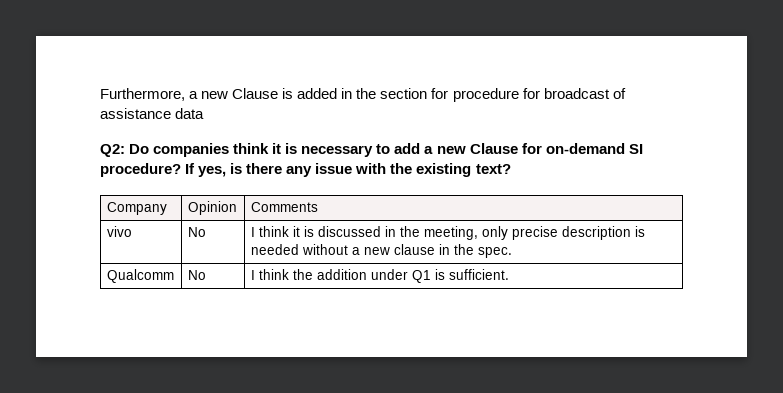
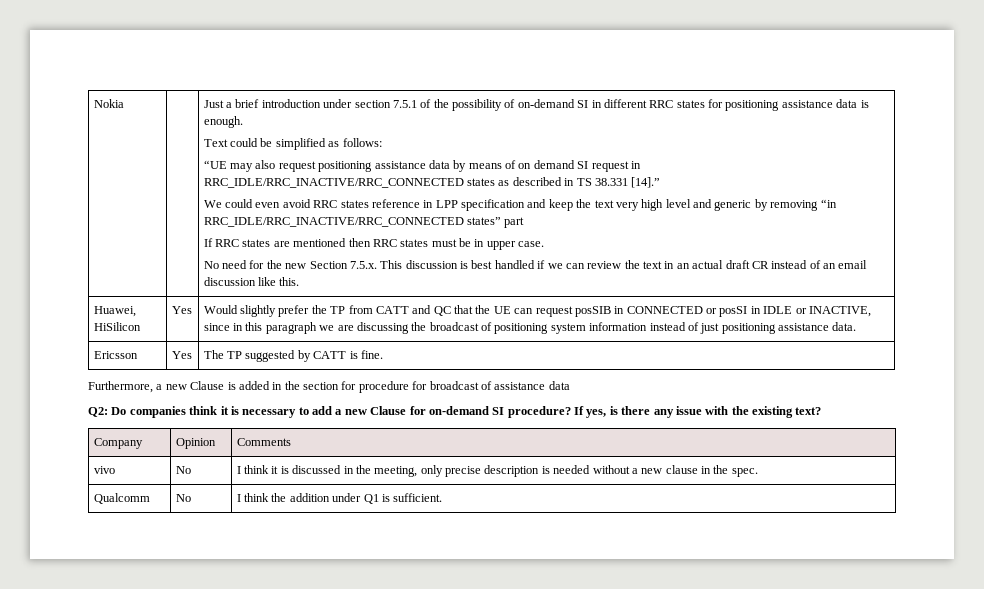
+ Nokia | | Just a brief introduction under section 7.5.1 of the possibility of on-demand SI in different RRC states for positioning assistance data is enough.
+ Text could be simplified as follows:
+ “UE may also request positioning assistance data by means of on demand SI request in RRC_IDLE/RRC_INACTIVE/RRC_CONNECTED states as described in TS 38.331 [14].”
+ We could even avoid RRC states reference in LPP specification and keep the text very high level and generic by removing “in RRC_IDLE/RRC_INACTIVE/RRC_CONNECTED states” part
+ If RRC states are mentioned then RRC states must be in upper case.
+ No need for the new Section 7.5.x. This discussion is best handled if we can review the text in an actual draft CR instead of an email discussion like this.
+ Huawei, HiSilicon | Yes | Would slightly prefer the TP from CATT and QC that the UE can request posSIB in CONNECTED or posSI in IDLE or INACTIVE, since in this paragraph we are discussing the broadcast of positioning system information instead of just positioning assistance data.
+ Ericsson | Yes | The TP suggested by CATT is fine.

